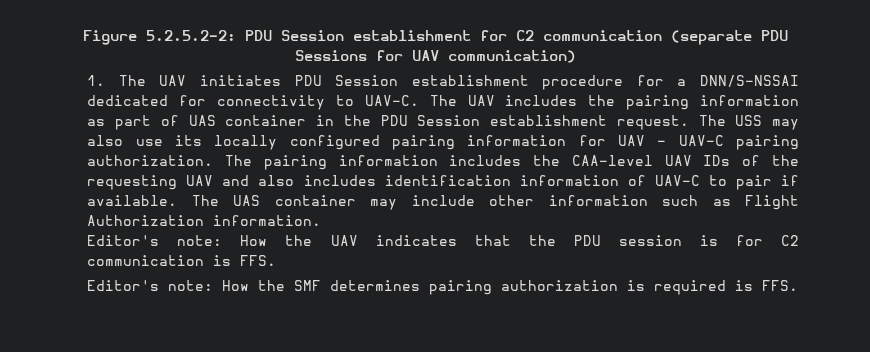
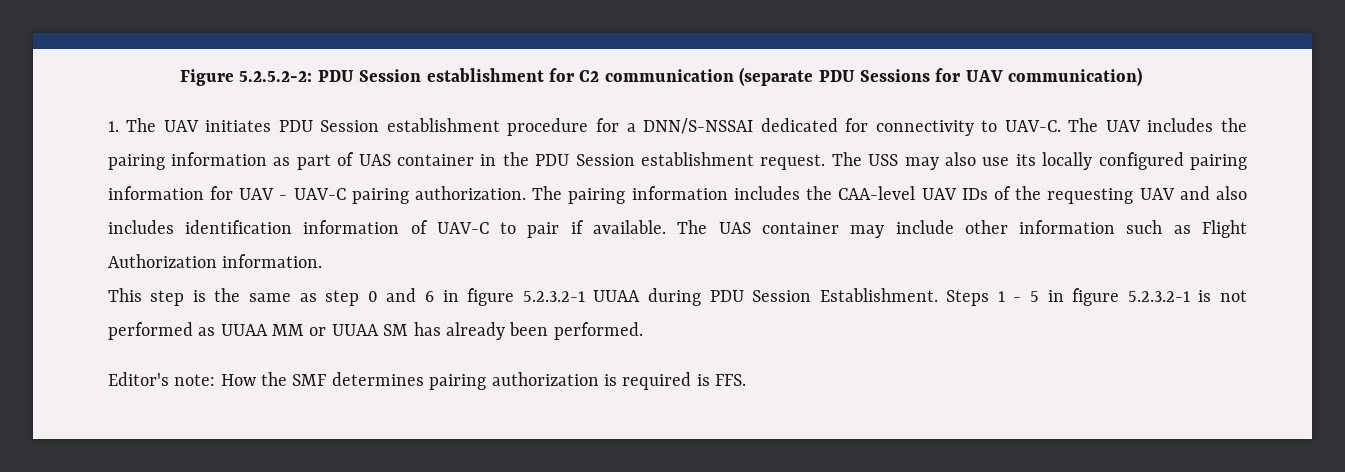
- Editor's note: How the UAV indicates that the PDU session is for C2 communication is FFS.
+ This step is the same as step 0 and 6 in figure 5.2.3.2-1 UUAA during PDU Session Establishment. Steps 1 - 5 in figure 5.2.3.2-1 is not performed as UUAA MM or UUAA SM has already been performed.

